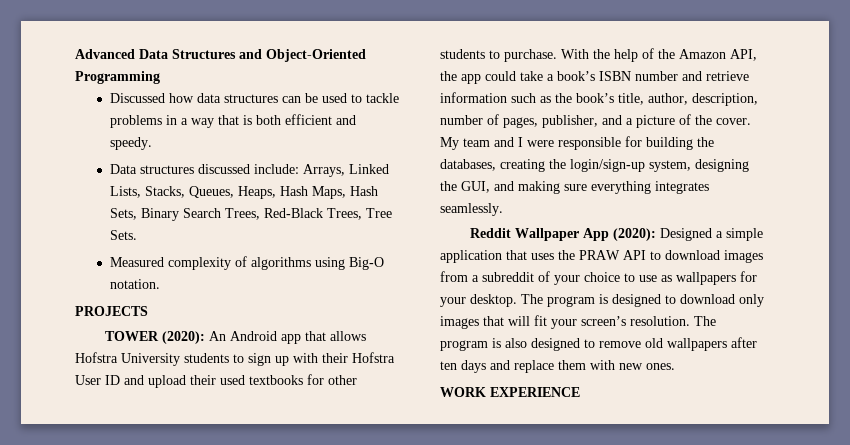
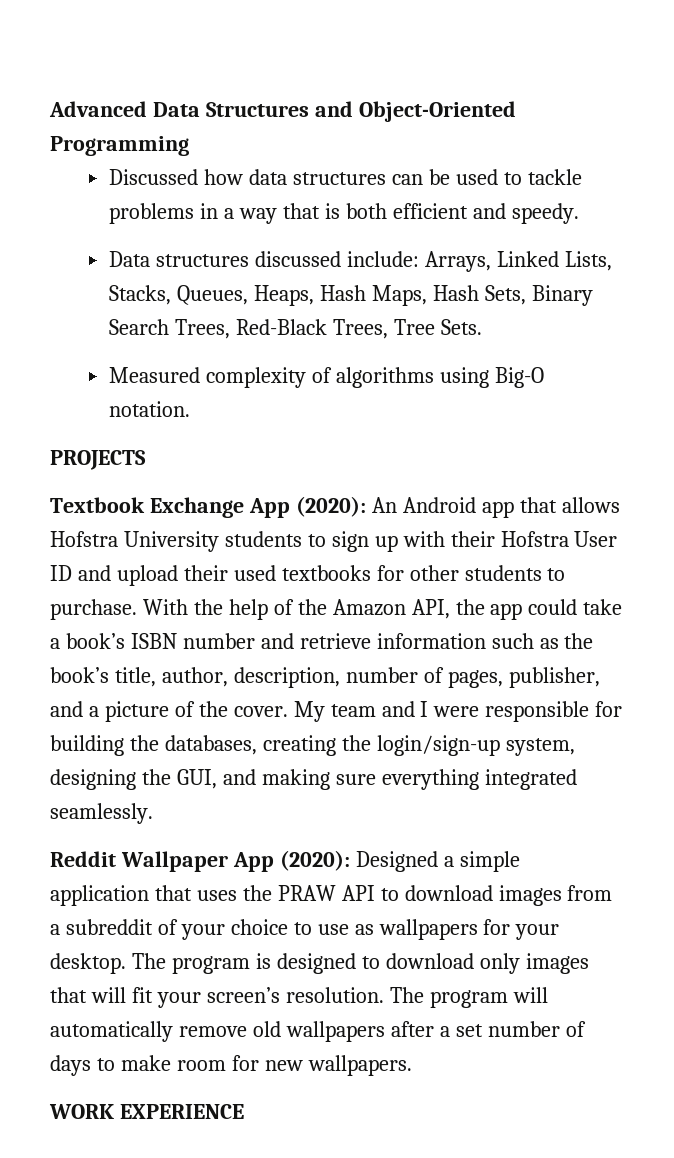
- TOWER (2020): An Android app that allows Hofstra University students to sign up with their Hofstra User ID and upload their used textbooks for other students to purchase.
+ Textbook Exchange App (2020): An Android app that allows Hofstra University students to sign up with their Hofstra User ID and upload their used textbooks for other students to purchase.
- My team and I were responsible for building the databases, creating the login/sign-up system, designing the GUI, and making sure everything integrates seamlessly.
+ My team and I were responsible for building the databases, creating the login/sign-up system, designing the GUI, and making sure everything integrated seamlessly.
- The program is also designed to remove old wallpapers after ten days and replace them with new ones.
+ The program will automatically remove old wallpapers after a set number of days to make room for new wallpapers.

